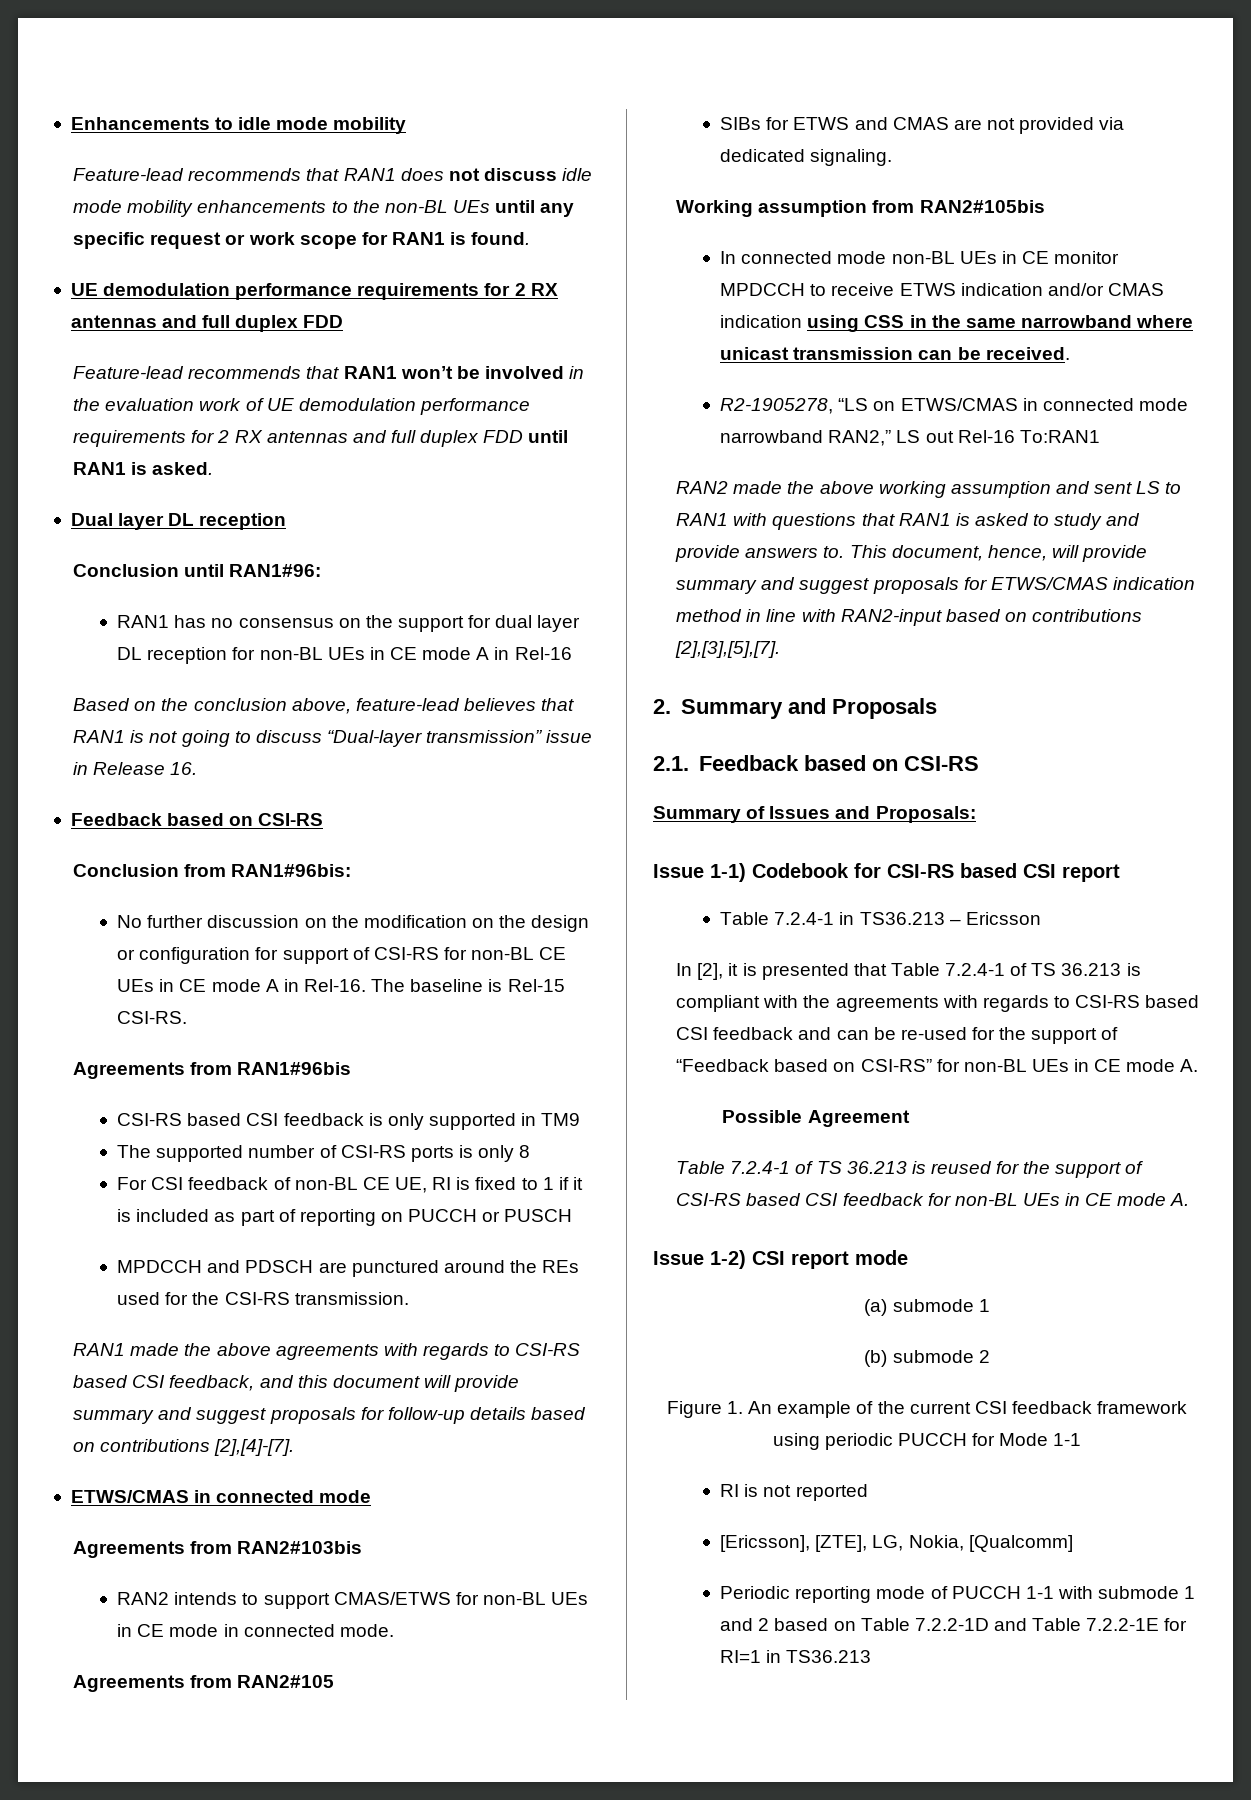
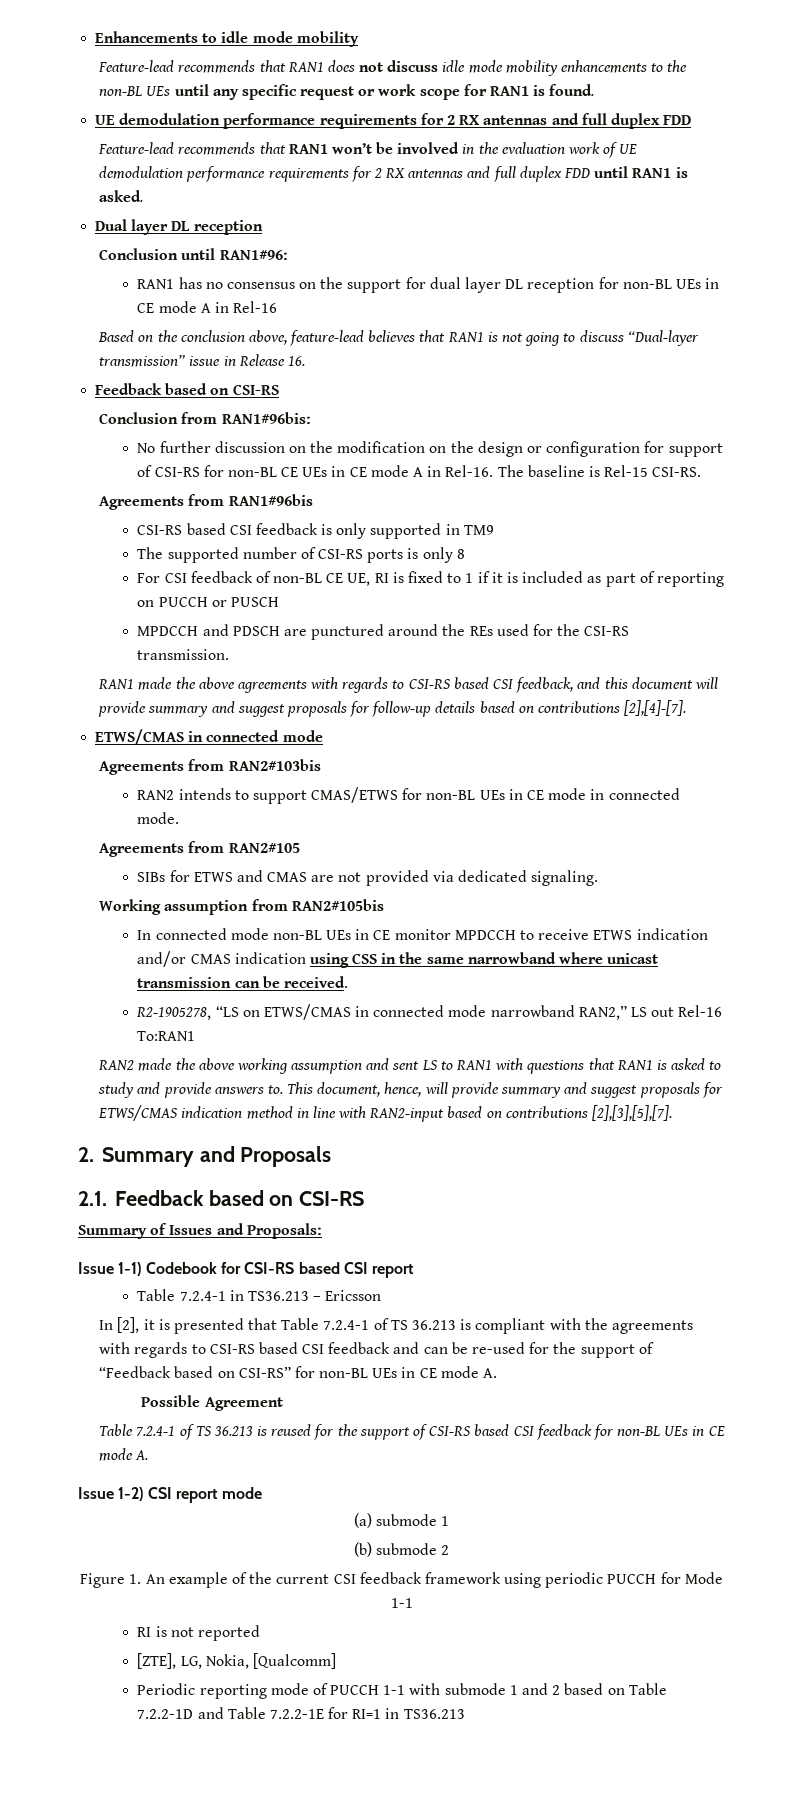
- [Ericsson], [ZTE], LG, Nokia, [Qualcomm]
+ [ZTE], LG, Nokia, [Qualcomm]

